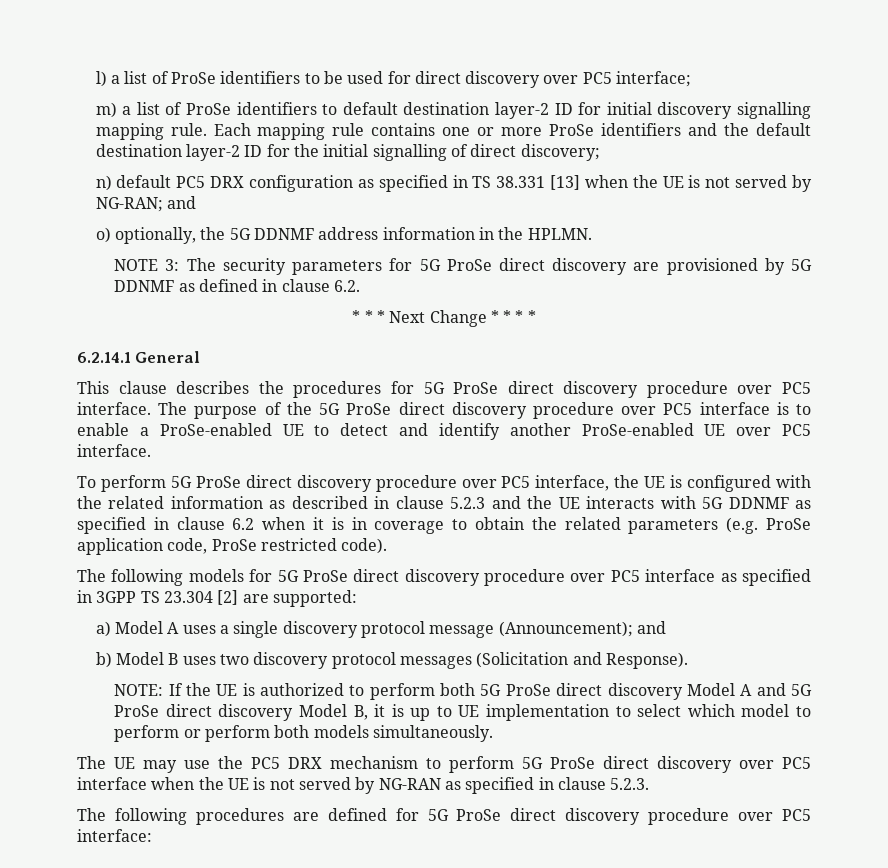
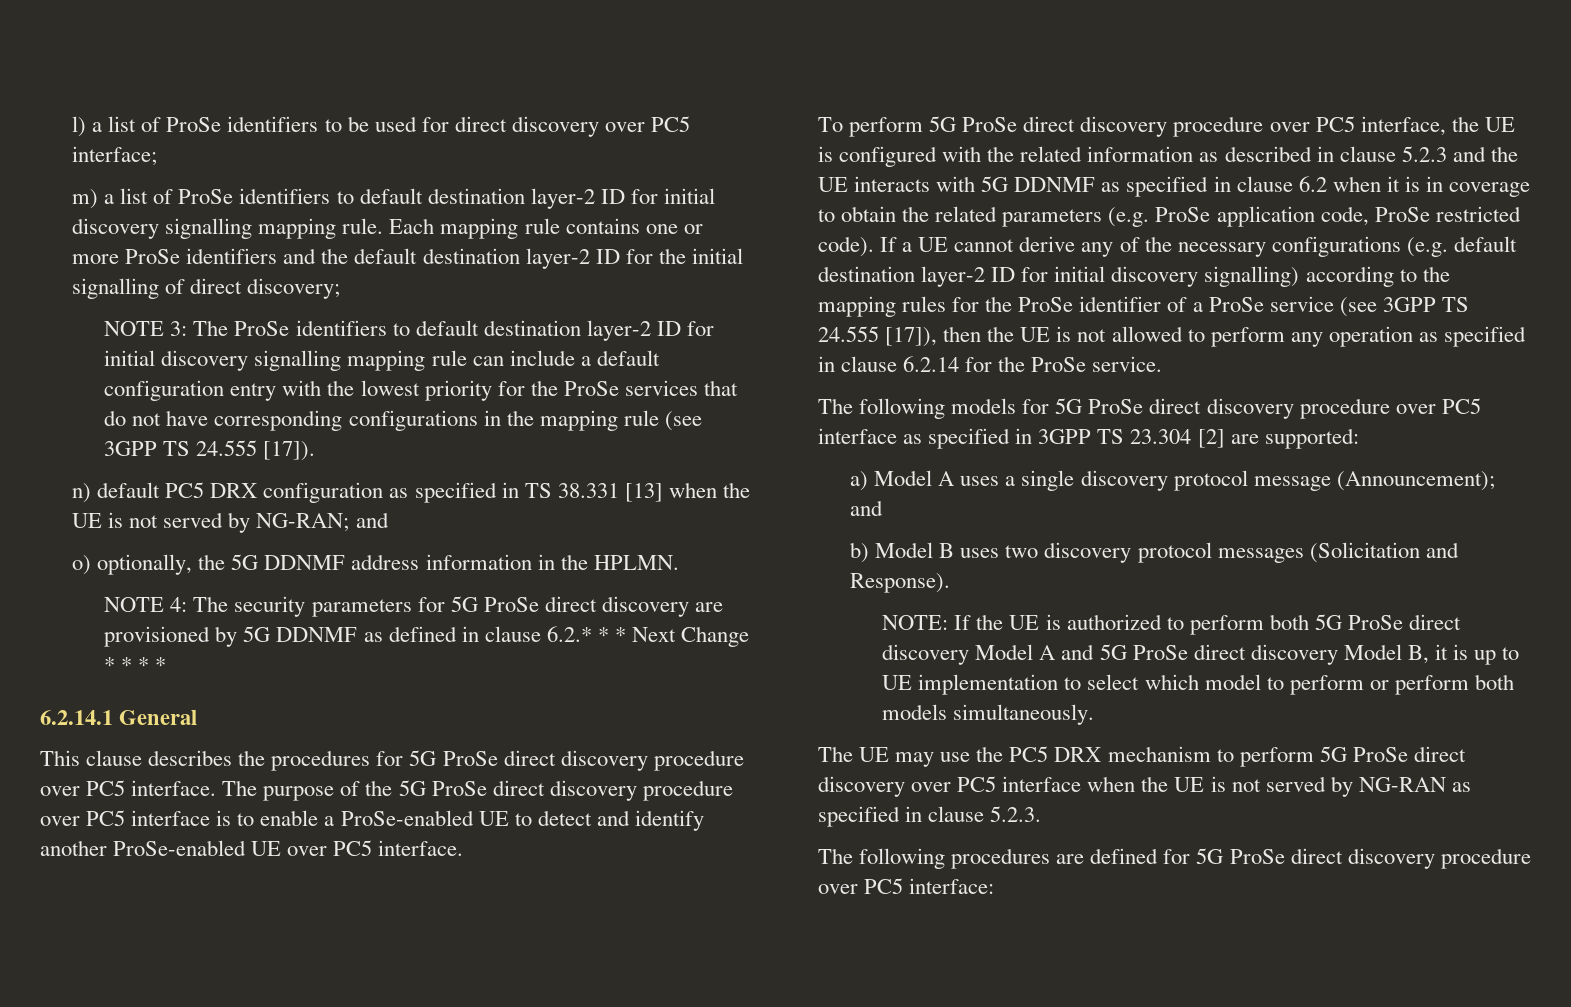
+ NOTE 3: The ProSe identifiers to default destination layer-2 ID for initial discovery signalling mapping rule can include a default configuration entry with the lowest priority for the ProSe services that do not have corresponding configurations in the mapping rule (see 3GPP TS 24.555 [17]).
- NOTE 3: The security parameters for 5G ProSe direct discovery are provisioned by 5G DDNMF as defined in clause 6.2.
- * * * Next Change * * * *
+ NOTE 4: The security parameters for 5G ProSe direct discovery are provisioned by 5G DDNMF as defined in clause 6.2.* * * Next Change * * * *
+ If a UE cannot derive any of the necessary configurations (e.g. default destination layer-2 ID for initial discovery signalling) according to the mapping rules for the ProSe identifier of a ProSe service (see 3GPP TS 24.555 [17]), then the UE is not allowed to perform any operation as specified in clause 6.2.14 for the ProSe service.

